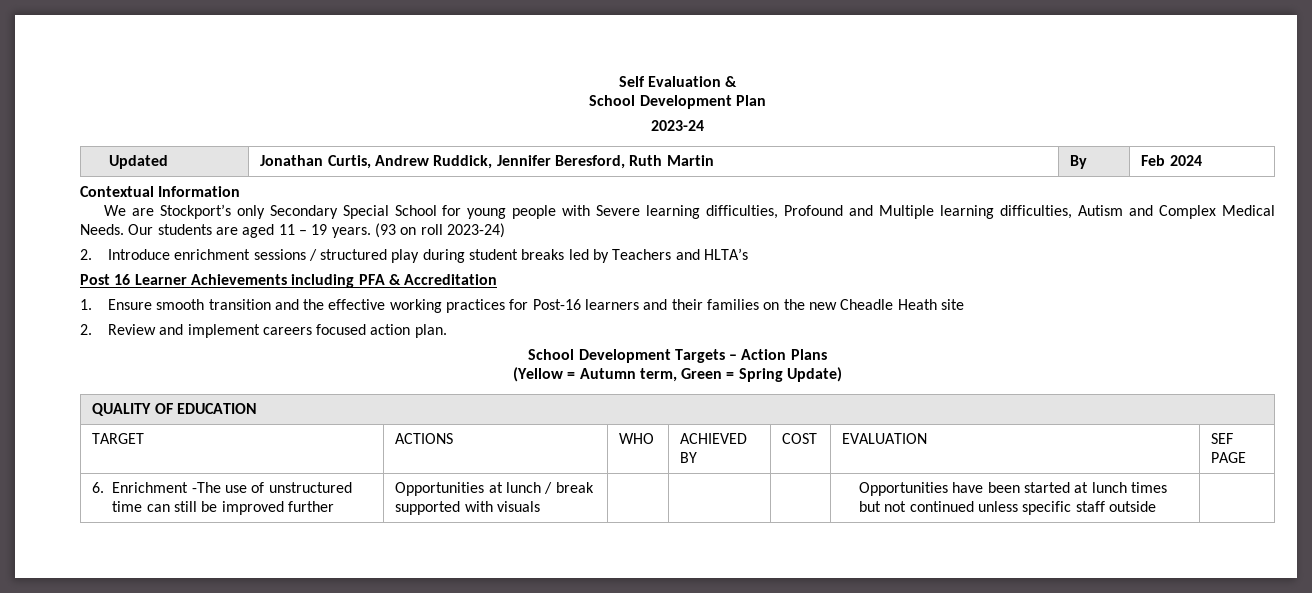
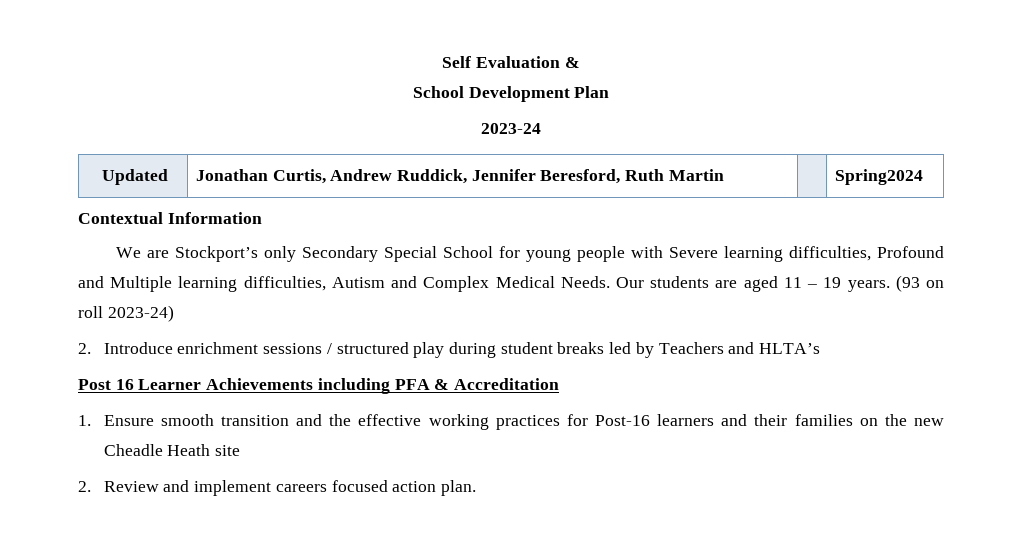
- Updated | Jonathan Curtis, Andrew Ruddick, Jennifer Beresford, Ruth Martin | By | Feb 2024
+ Updated | Jonathan Curtis, Andrew Ruddick, Jennifer Beresford, Ruth Martin | | Spring2024
- School Development Targets – Action Plans
- (Yellow = Autumn term, Green = Spring Update)
- QUALITY OF EDUCATION
- TARGET | ACTIONS | WHO | ACHIEVED BY | COST | EVALUATION | SEF PAGE
- 6. Enrichment -The use of unstructured time can still be improved further | Opportunities at lunch / break supported with visuals | | | | Opportunities have been started at lunch times but not continued unless specific staff outside |

